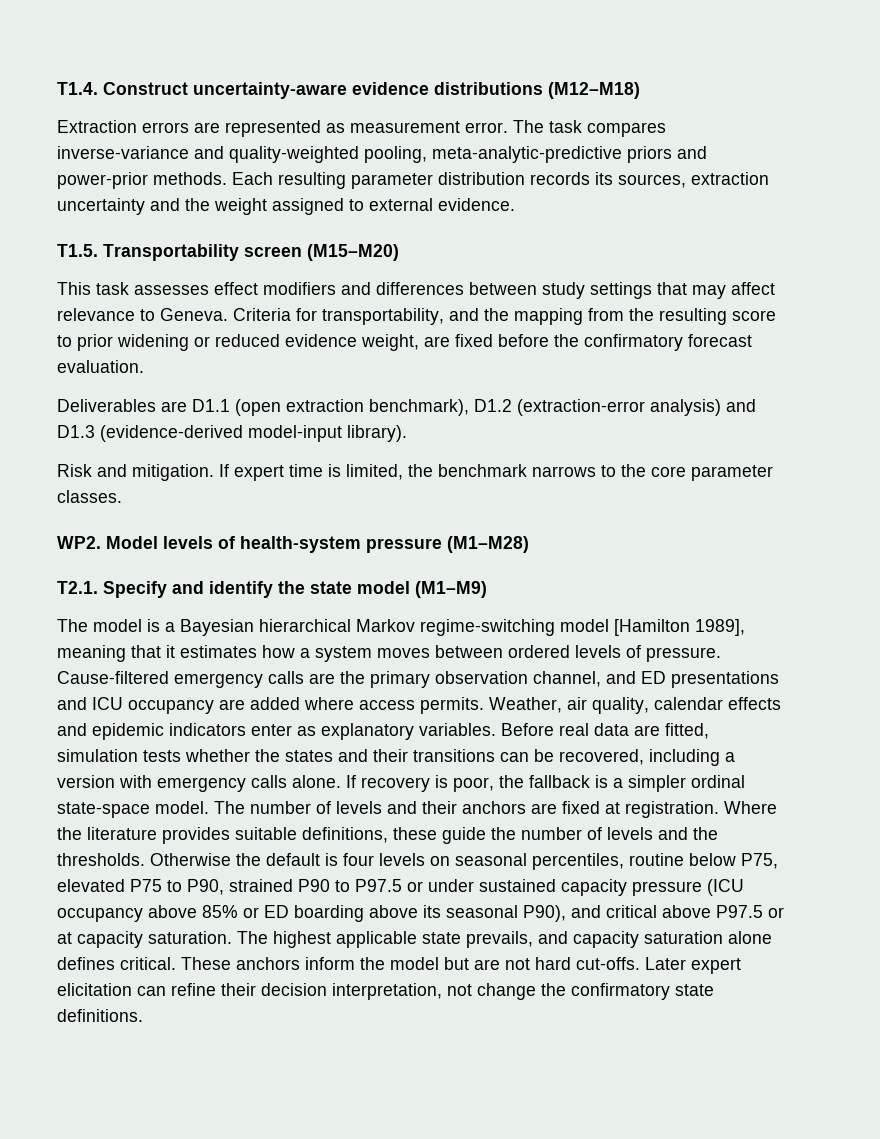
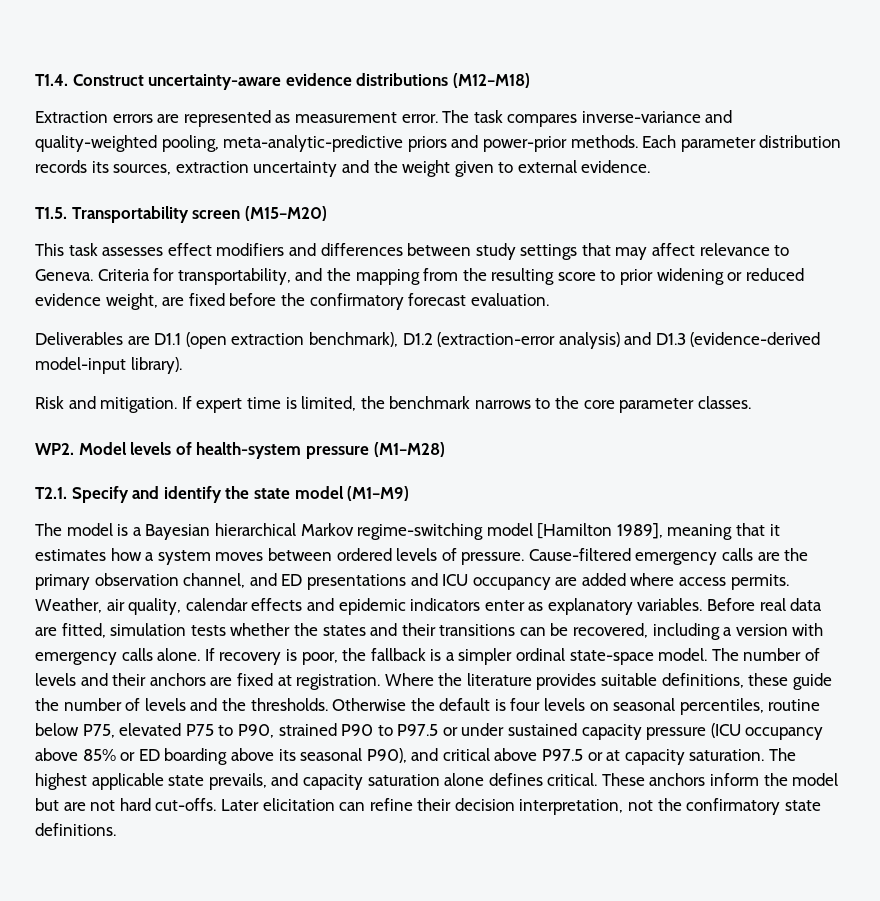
- Each resulting parameter distribution records its sources, extraction uncertainty and the weight assigned to external evidence.
+ Each parameter distribution records its sources, extraction uncertainty and the weight given to external evidence.
- Later expert elicitation can refine their decision interpretation, not change the confirmatory state definitions.
+ Later elicitation can refine their decision interpretation, not the confirmatory state definitions.

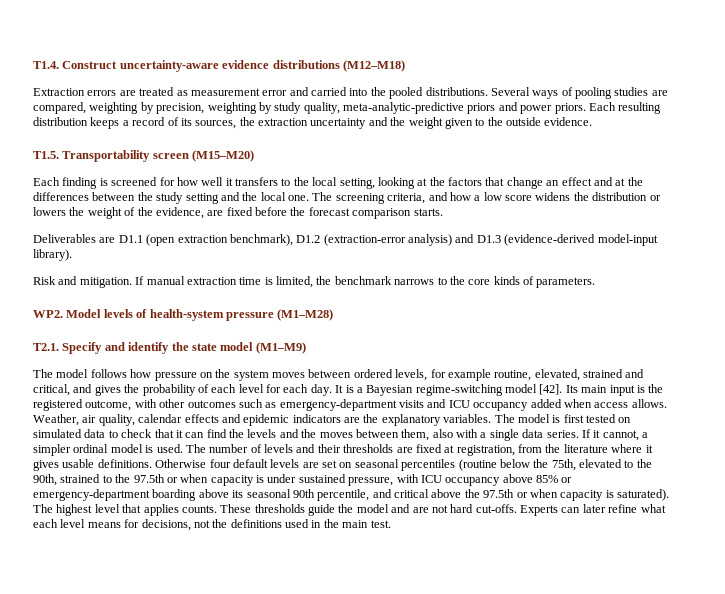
- Extraction errors are represented as measurement error. The task compares inverse-variance and quality-weighted pooling, meta-analytic-predictive priors and power-prior methods. Each parameter distribution records its sources, extraction uncertainty and the weight given to external evidence.
+ Extraction errors are treated as measurement error and carried into the pooled distributions. Several ways of pooling studies are compared, weighting by precision, weighting by study quality, meta-analytic-predictive priors and power priors. Each resulting distribution keeps a record of its sources, the extraction uncertainty and the weight given to the outside evidence.
- This task assesses effect modifiers and differences between study settings that may affect relevance to Geneva. Criteria for transportability, and the mapping from the resulting score to prior widening or reduced evidence weight, are fixed before the confirmatory forecast evaluation.
+ Each finding is screened for how well it transfers to the local setting, looking at the factors that change an effect and at the differences between the study setting and the local one. The screening criteria, and how a low score widens the distribution or lowers the weight of the evidence, are fixed before the forecast comparison starts.
- If expert time is limited, the benchmark narrows to the core parameter classes.
+ If manual extraction time is limited, the benchmark narrows to the core kinds of parameters.
- The model is a Bayesian hierarchical Markov regime-switching model [Hamilton 1989], meaning that it estimates how a system moves between ordered levels of pressure. Cause-filtered emergency calls are the primary observation channel, and ED presentations and ICU occupancy are added where access permits.
+ The model follows how pressure on the system moves between ordered levels, for example routine, elevated, strained and critical, and gives the probability of each level for each day. It is a Bayesian regime-switching model [42]. Its main input is the registered outcome, with other outcomes such as emergency-department visits and ICU occupancy added when access allows.
- Weather, air quality, calendar effects and epidemic indicators enter as explanatory variables. Before real data are fitted, simulation tests whether the states and their transitions can be recovered, including a version with emergency calls alone. If recovery is poor, the fallback is a simpler ordinal state-space model.
+ Weather, air quality, calendar effects and epidemic indicators are the explanatory variables. The model is first tested on simulated data to check that it can find the levels and the moves between them, also with a single data series. If it cannot, a simpler ordinal model is used.
- The number of levels and their anchors are fixed at registration. Where the literature provides suitable definitions, these guide the number of levels and the thresholds. Otherwise the default is four levels on seasonal percentiles, routine below P75, elevated P75 to P90, strained P90 to P97.5 or under sustained capacity pressure (ICU occupancy above 85% or ED boarding above its seasonal P90), and critical above P97.5 or at capacity saturation. The highest applicable state prevails, and capacity saturation alone defines critical. These anchors inform the model but are not hard cut-offs.
+ The number of levels and their thresholds are fixed at registration, from the literature where it gives usable definitions. Otherwise four default levels are set on seasonal percentiles (routine below the 75th, elevated to the 90th, strained to the 97.5th or when capacity is under sustained pressure, with ICU occupancy above 85% or emergency-department boarding above its seasonal 90th percentile, and critical above the 97.5th or when capacity is saturated). The highest level that applies counts. These thresholds guide the model and are not hard cut-offs.
- Later elicitation can refine their decision interpretation, not the confirmatory state definitions.
+ Experts can later refine what each level means for decisions, not the definitions used in the main test.

